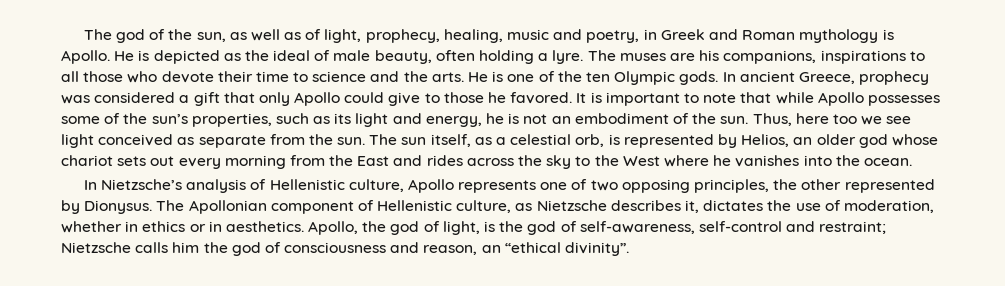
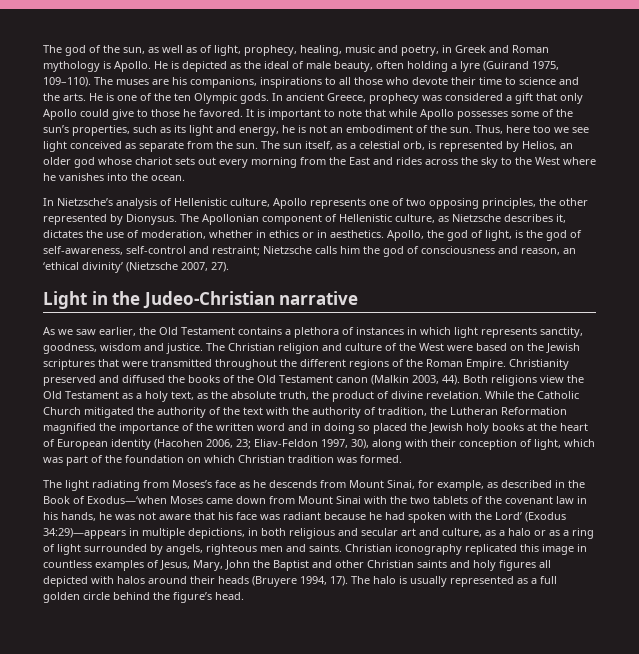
- He is depicted as the ideal of male beauty, often holding a lyre.
+ He is depicted as the ideal of male beauty, often holding a lyre (Guirand 1975, 109–110).
- Apollo, the god of light, is the god of self-awareness, self-control and restraint; Nietzsche calls him the god of consciousness and reason, an “ethical divinity”.
+ Apollo, the god of light, is the god of self-awareness, self-control and restraint; Nietzsche calls him the god of consciousness and reason, an ‘ethical divinity’ (Nietzsche 2007, 27).
+ Light in the Judeo-Christian narrative
+ As we saw earlier, the Old Testament contains a plethora of instances in which light represents sanctity, goodness, wisdom and justice. The Christian religion and culture of the West were based on the Jewish scriptures that were transmitted throughout the different regions of the Roman Empire. Christianity preserved and diffused the books of the Old Testament canon (Malkin 2003, 44). Both religions view the Old Testament as a holy text, as the absolute truth, the product of divine revelation. While the Catholic Church mitigated the authority of the text with the authority of tradition, the Lutheran Reformation magnified the importance of the written word and in doing so placed the Jewish holy books at the heart of European identity (Hacohen 2006, 23; Eliav-Feldon 1997, 30), along with their conception of light, which was part of the foundation on which Christian tradition was formed.
+ The light radiating from Moses’s face as he descends from Mount Sinai, for example, as described in the Book of Exodus—‘when Moses came down from Mount Sinai with the two tablets of the covenant law in his hands, he was not aware that his face was radiant because he had spoken with the Lord’ (Exodus 34:29)—appears in multiple depictions, in both religious and secular art and culture, as a halo or as a ring of light surrounded by angels, righteous men and saints. Christian iconography replicated this image in countless examples of Jesus, Mary, John the Baptist and other Christian saints and holy figures all depicted with halos around their heads (Bruyere 1994, 17). The halo is usually represented as a full golden circle behind the figure’s head.

